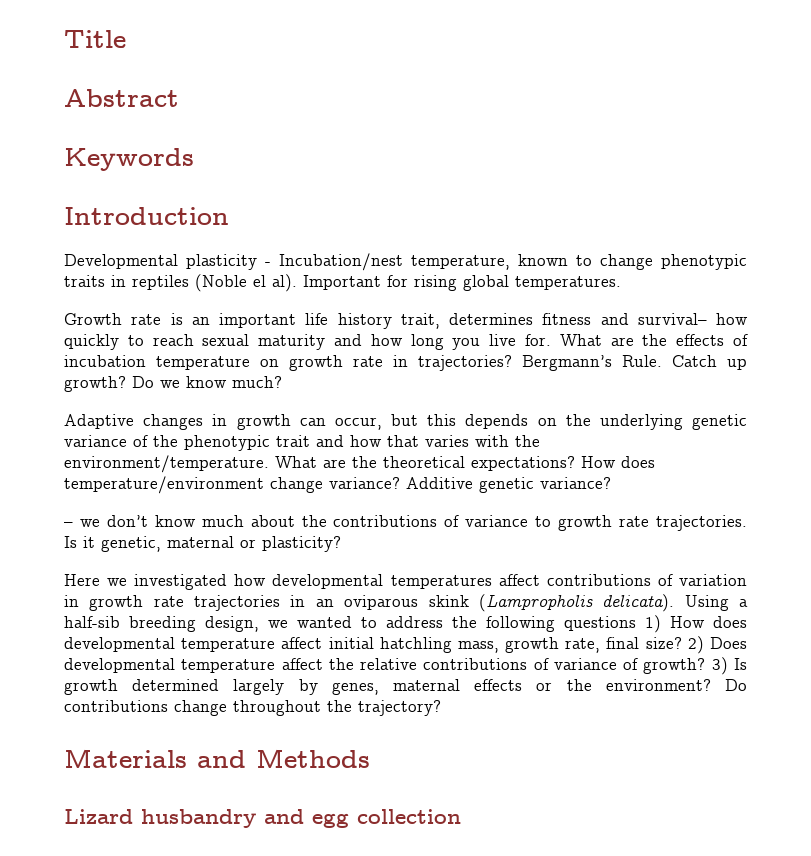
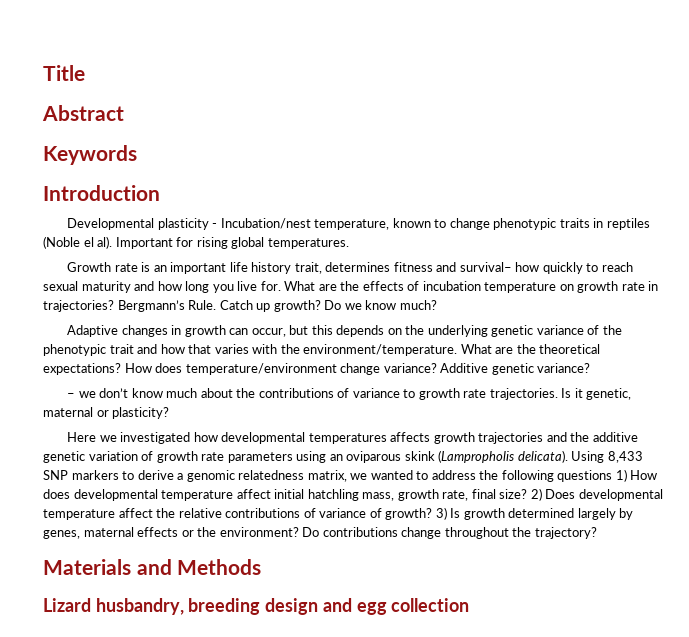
- Here we investigated how developmental temperatures affect contributions of variation in growth rate trajectories in an oviparous skink (Lampropholis delicata).
+ Here we investigated how developmental temperatures affects growth trajectories and the additive genetic variation of growth rate parameters using an oviparous skink (Lampropholis delicata).
- Using a half-sib breeding design, we wanted to address the following questions 1) How does developmental temperature affect initial hatchling mass, growth rate, final size?
+ Using 8,433 SNP markers to derive a genomic relatedness matrix, we wanted to address the following questions 1) How does developmental temperature affect initial hatchling mass, growth rate, final size?
- Lizard husbandry and egg collection
+ Lizard husbandry, breeding design and egg collection

